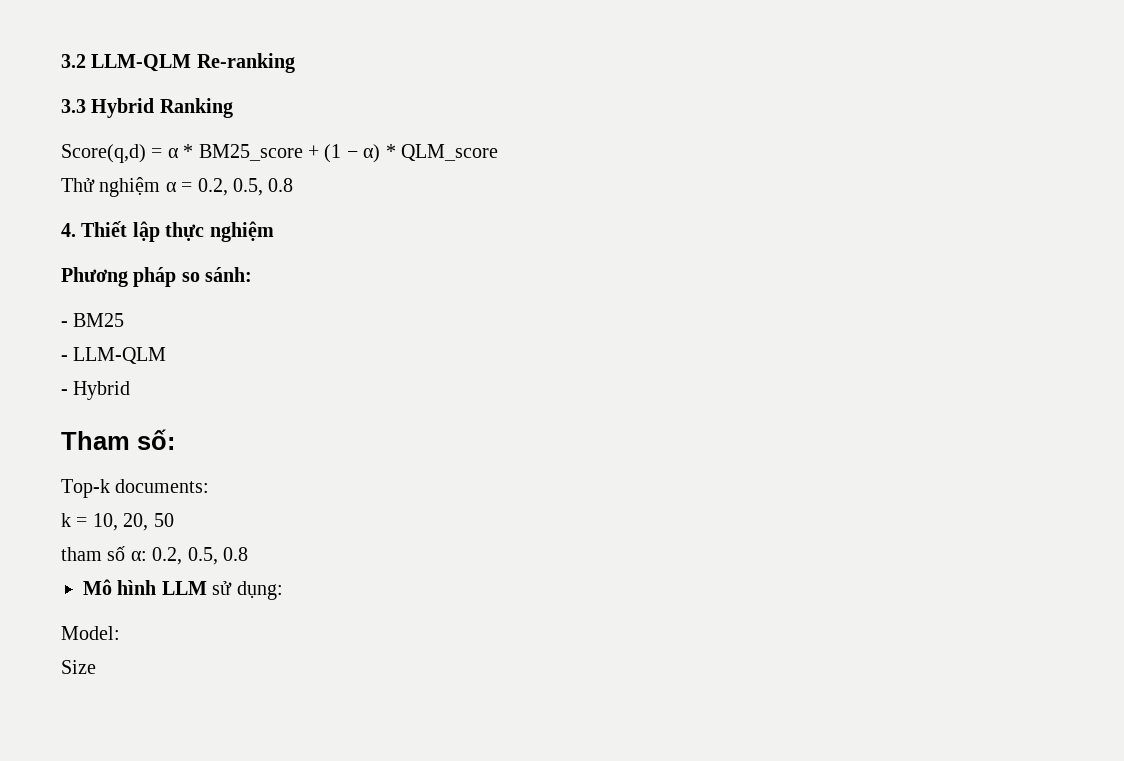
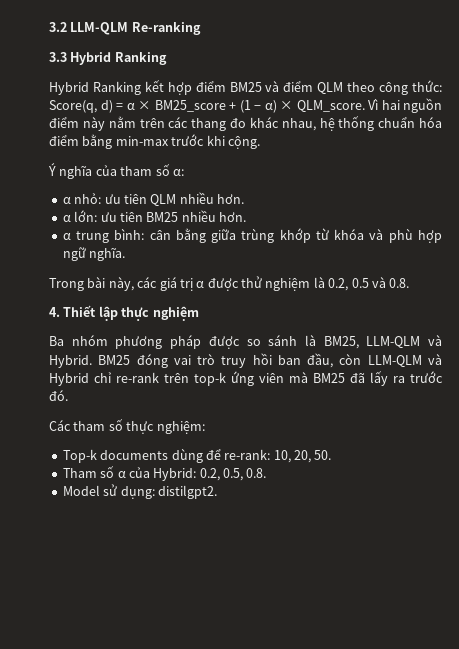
- Score(q,d) = α * BM25_score + (1 − α) * QLM_score
- Thử nghiệm α = 0.2, 0.5, 0.8
+ Hybrid Ranking kết hợp điểm BM25 và điểm QLM theo công thức: Score(q, d) = α × BM25_score + (1 − α) × QLM_score. Vì hai nguồn điểm này nằm trên các thang đo khác nhau, hệ thống chuẩn hóa điểm bằng min-max trước khi cộng.
+ Ý nghĩa của tham số α:
+ α nhỏ: ưu tiên QLM nhiều hơn.
+ α lớn: ưu tiên BM25 nhiều hơn.
+ α trung bình: cân bằng giữa trùng khớp từ khóa và phù hợp ngữ nghĩa.
+ Trong bài này, các giá trị α được thử nghiệm là 0.2, 0.5 và 0.8.
- Phương pháp so sánh:
- - BM25
- - LLM‑QLM
- - Hybrid
- Tham số:
- Top‑k documents:
- k = 10, 20, 50
- tham số α: 0.2, 0.5, 0.8
- Mô hình LLM sử dụng:
- Model:
- Size
+ Ba nhóm phương pháp được so sánh là BM25, LLM-QLM và Hybrid. BM25 đóng vai trò truy hồi ban đầu, còn LLM-QLM và Hybrid chỉ re-rank trên top-k ứng viên mà BM25 đã lấy ra trước đó.
+ Các tham số thực nghiệm:
+ Top-k documents dùng để re-rank: 10, 20, 50.
+ Tham số α của Hybrid: 0.2, 0.5, 0.8.
+ Model sử dụng: distilgpt2.

